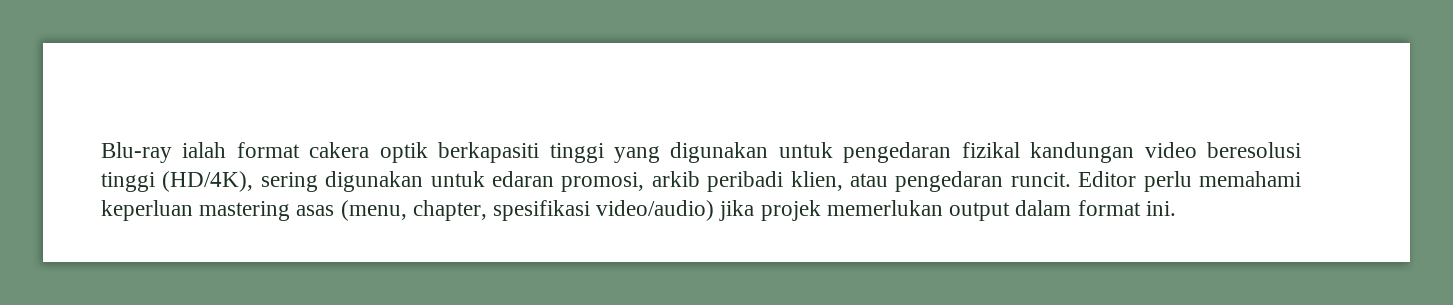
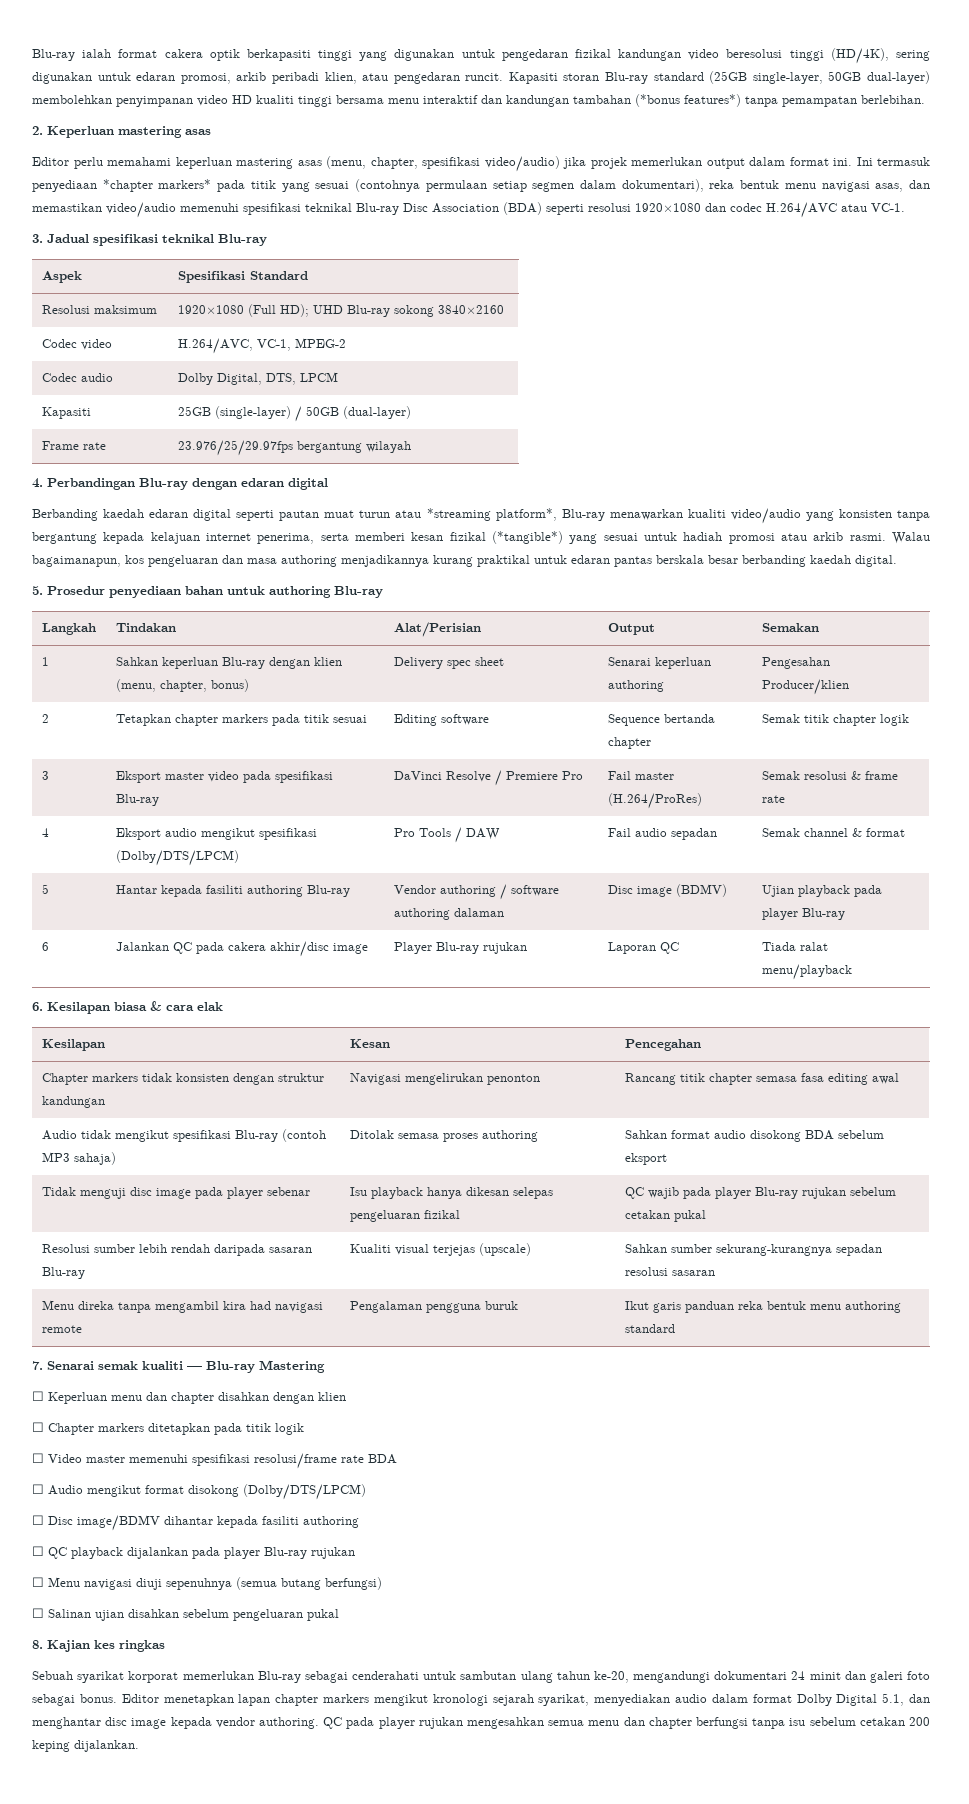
- Blu-ray ialah format cakera optik berkapasiti tinggi yang digunakan untuk pengedaran fizikal kandungan video beresolusi tinggi (HD/4K), sering digunakan untuk edaran promosi, arkib peribadi klien, atau pengedaran runcit. Editor perlu memahami keperluan mastering asas (menu, chapter, spesifikasi video/audio) jika projek memerlukan output dalam format ini.
+ Blu-ray ialah format cakera optik berkapasiti tinggi yang digunakan untuk pengedaran fizikal kandungan video beresolusi tinggi (HD/4K), sering digunakan untuk edaran promosi, arkib peribadi klien, atau pengedaran runcit. Kapasiti storan Blu-ray standard (25GB single-layer, 50GB dual-layer) membolehkan penyimpanan video HD kualiti tinggi bersama menu interaktif dan kandungan tambahan (*bonus features*) tanpa pemampatan berlebihan.
+ 2. Keperluan mastering asas
+ Editor perlu memahami keperluan mastering asas (menu, chapter, spesifikasi video/audio) jika projek memerlukan output dalam format ini.
+ Ini termasuk penyediaan *chapter markers* pada titik yang sesuai (contohnya permulaan setiap segmen dalam dokumentari), reka bentuk menu navigasi asas, dan memastikan video/audio memenuhi spesifikasi teknikal Blu-ray Disc Association (BDA) seperti resolusi 1920×1080 dan codec H.264/AVC atau VC-1.
+ 3. Jadual spesifikasi teknikal Blu-ray
+ Aspek | Spesifikasi Standard
+ Resolusi maksimum | 1920×1080 (Full HD); UHD Blu-ray sokong 3840×2160
+ Codec video | H.264/AVC, VC-1, MPEG-2
+ Codec audio | Dolby Digital, DTS, LPCM
+ Kapasiti | 25GB (single-layer) / 50GB (dual-layer)
+ Frame rate | 23.976/25/29.97fps bergantung wilayah
+ 4. Perbandingan Blu-ray dengan edaran digital
+ Berbanding kaedah edaran digital seperti pautan muat turun atau *streaming platform*, Blu-ray menawarkan kualiti video/audio yang konsisten tanpa bergantung kepada kelajuan internet penerima, serta memberi kesan fizikal (*tangible*) yang sesuai untuk hadiah promosi atau arkib rasmi. Walau bagaimanapun, kos pengeluaran dan masa authoring menjadikannya kurang praktikal untuk edaran pantas berskala besar berbanding kaedah digital.
+ 5. Prosedur penyediaan bahan untuk authoring Blu-ray
+ Langkah | Tindakan | Alat/Perisian | Output | Semakan
+ 1 | Sahkan keperluan Blu-ray dengan klien (menu, chapter, bonus) | Delivery spec sheet | Senarai keperluan authoring | Pengesahan Producer/klien
+ 2 | Tetapkan chapter markers pada titik sesuai | Editing software | Sequence bertanda chapter | Semak titik chapter logik
+ 3 | Eksport master video pada spesifikasi Blu-ray | DaVinci Resolve / Premiere Pro | Fail master (H.264/ProRes) | Semak resolusi & frame rate
+ 4 | Eksport audio mengikut spesifikasi (Dolby/DTS/LPCM) | Pro Tools / DAW | Fail audio sepadan | Semak channel & format
+ 5 | Hantar kepada fasiliti authoring Blu-ray | Vendor authoring / software authoring dalaman | Disc image (BDMV) | Ujian playback pada player Blu-ray
+ 6 | Jalankan QC pada cakera akhir/disc image | Player Blu-ray rujukan | Laporan QC | Tiada ralat menu/playback
+ 6. Kesilapan biasa & cara elak
+ Kesilapan | Kesan | Pencegahan
+ Chapter markers tidak konsisten dengan struktur kandungan | Navigasi mengelirukan penonton | Rancang titik chapter semasa fasa editing awal
+ Audio tidak mengikut spesifikasi Blu-ray (contoh MP3 sahaja) | Ditolak semasa proses authoring | Sahkan format audio disokong BDA sebelum eksport
+ Tidak menguji disc image pada player sebenar | Isu playback hanya dikesan selepas pengeluaran fizikal | QC wajib pada player Blu-ray rujukan sebelum cetakan pukal
+ Resolusi sumber lebih rendah daripada sasaran Blu-ray | Kualiti visual terjejas (upscale) | Sahkan sumber sekurang-kurangnya sepadan resolusi sasaran
+ Menu direka tanpa mengambil kira had navigasi remote | Pengalaman pengguna buruk | Ikut garis panduan reka bentuk menu authoring standard
+ 7. Senarai semak kualiti — Blu-ray Mastering
+ ☐ Keperluan menu dan chapter disahkan dengan klien
+ ☐ Chapter markers ditetapkan pada titik logik
+ ☐ Video master memenuhi spesifikasi resolusi/frame rate BDA
+ ☐ Audio mengikut format disokong (Dolby/DTS/LPCM)
+ ☐ Disc image/BDMV dihantar kepada fasiliti authoring
+ ☐ QC playback dijalankan pada player Blu-ray rujukan
+ ☐ Menu navigasi diuji sepenuhnya (semua butang berfungsi)
+ ☐ Salinan ujian disahkan sebelum pengeluaran pukal
+ 8. Kajian kes ringkas
+ Sebuah syarikat korporat memerlukan Blu-ray sebagai cenderahati untuk sambutan ulang tahun ke-20, mengandungi dokumentari 24 minit dan galeri foto sebagai bonus. Editor menetapkan lapan chapter markers mengikut kronologi sejarah syarikat, menyediakan audio dalam format Dolby Digital 5.1, dan menghantar disc image kepada vendor authoring. QC pada player rujukan mengesahkan semua menu dan chapter berfungsi tanpa isu sebelum cetakan 200 keping dijalankan.

